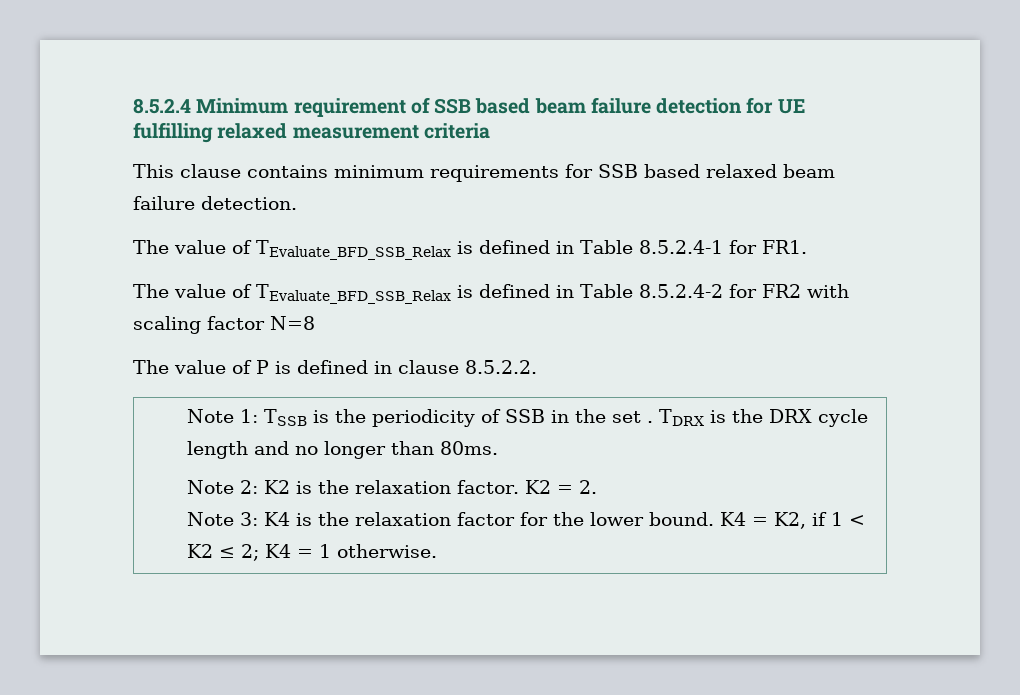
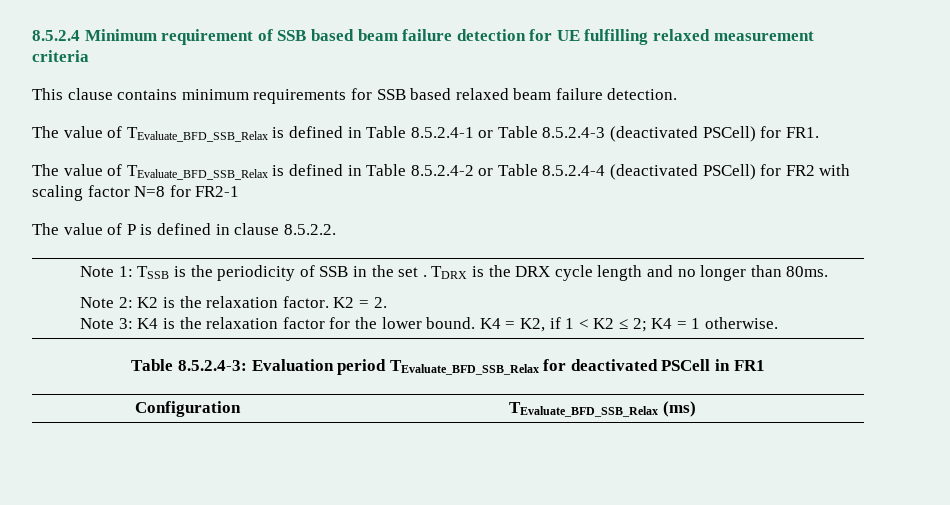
- The value of TEvaluate_BFD_SSB_Relax is defined in Table 8.5.2.4-1 for FR1.
+ The value of TEvaluate_BFD_SSB_Relax is defined in Table 8.5.2.4-1 or Table 8.5.2.4-3 (deactivated PSCell) for FR1.
- The value of TEvaluate_BFD_SSB_Relax is defined in Table 8.5.2.4-2 for FR2 with scaling factor N=8
+ The value of TEvaluate_BFD_SSB_Relax is defined in Table 8.5.2.4-2 or Table 8.5.2.4-4 (deactivated PSCell) for FR2 with scaling factor N=8 for FR2-1
+ Table 8.5.2.4-3: Evaluation period TEvaluate_BFD_SSB_Relax for deactivated PSCell in FR1
+ Configuration | TEvaluate_BFD_SSB_Relax (ms)

